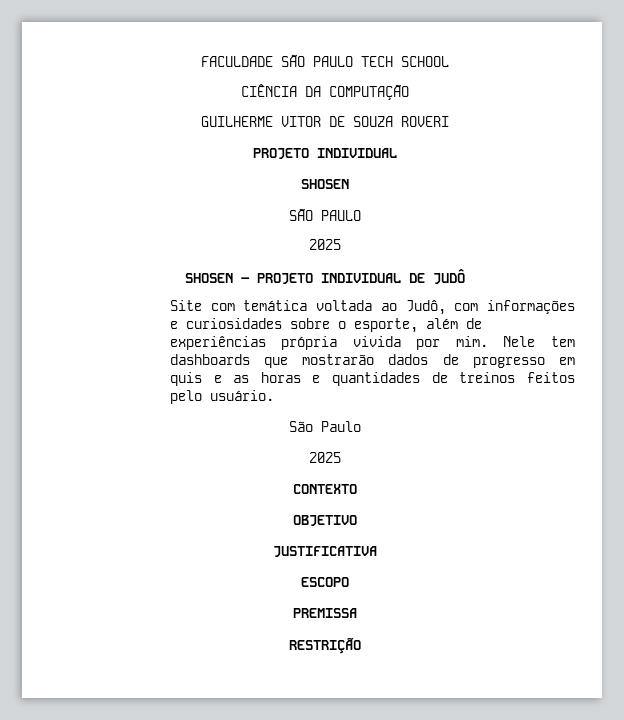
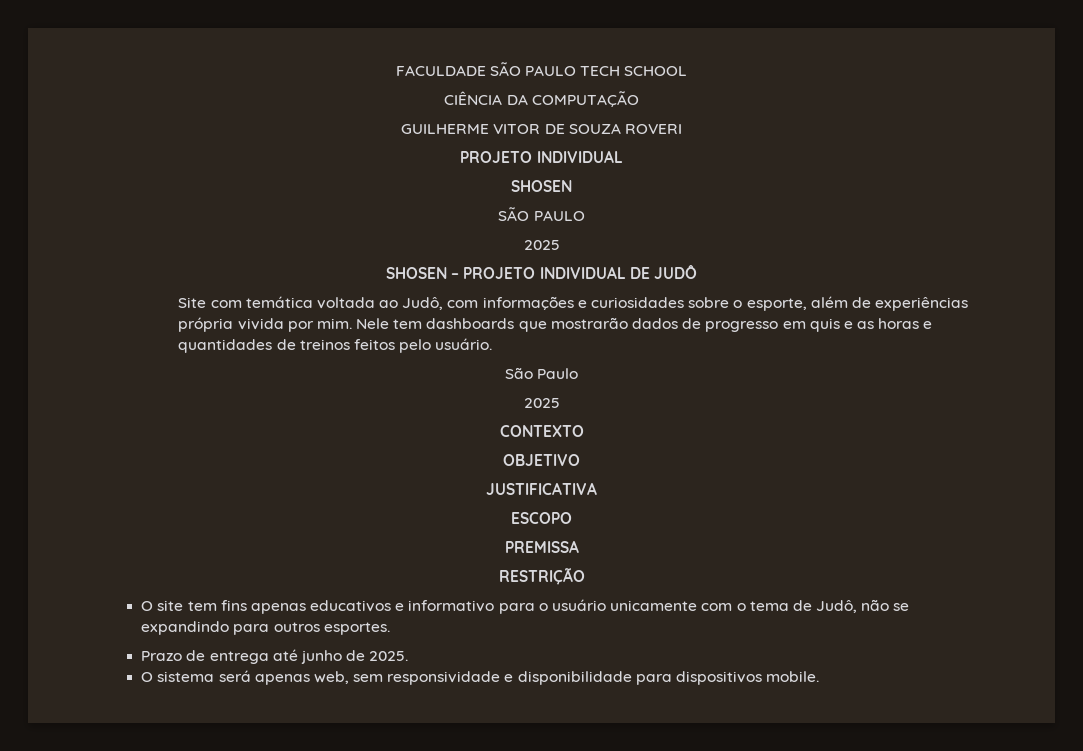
+ O site tem fins apenas educativos e informativo para o usuário unicamente com o tema de Judô, não se expandindo para outros esportes.
+ Prazo de entrega até junho de 2025.
+ O sistema será apenas web, sem responsividade e disponibilidade para dispositivos mobile.

